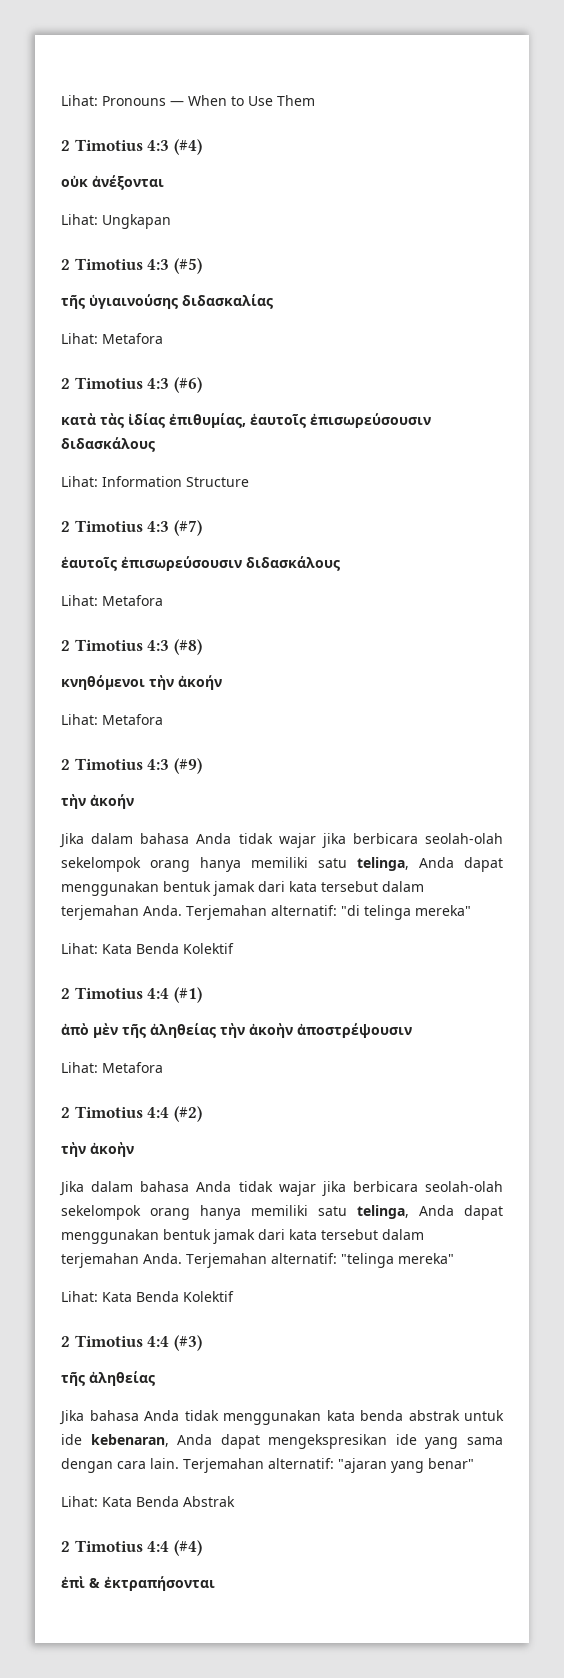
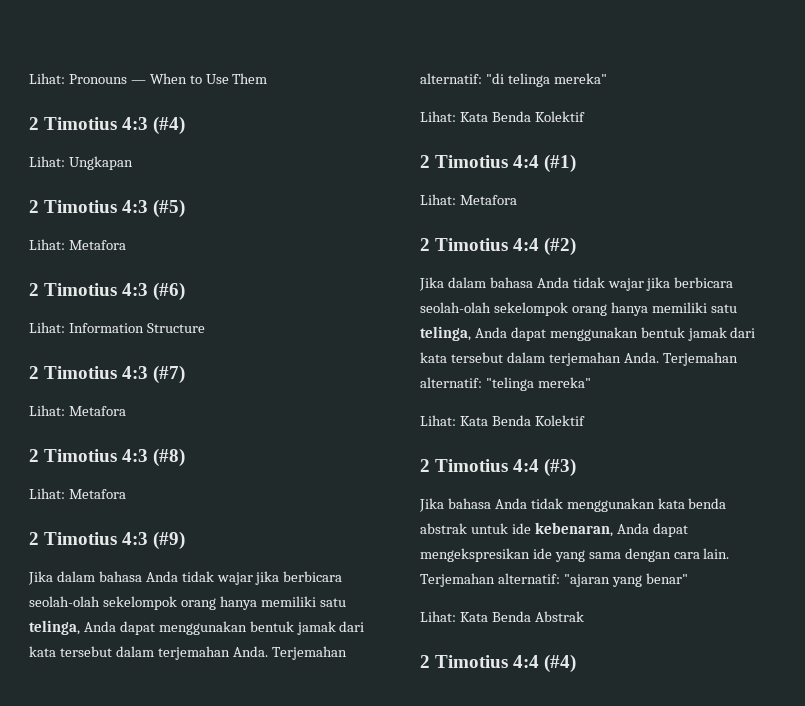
- οὐκ ἀνέξονται
- τῆς ὑγιαινούσης διδασκαλίας
- κατὰ τὰς ἰδίας ἐπιθυμίας, ἑαυτοῖς ἐπισωρεύσουσιν διδασκάλους
  2 Timotius 4:3 (#7)
- ἑαυτοῖς ἐπισωρεύσουσιν διδασκάλους
- κνηθόμενοι τὴν ἀκοήν
  2 Timotius 4:3 (#9)
- τὴν ἀκοήν
- ἀπὸ μὲν τῆς ἀληθείας τὴν ἀκοὴν ἀποστρέψουσιν
  2 Timotius 4:4 (#2)
- τὴν ἀκοὴν
  2 Timotius 4:4 (#3)
- τῆς ἀληθείας
- ἐπὶ & ἐκτραπήσονται

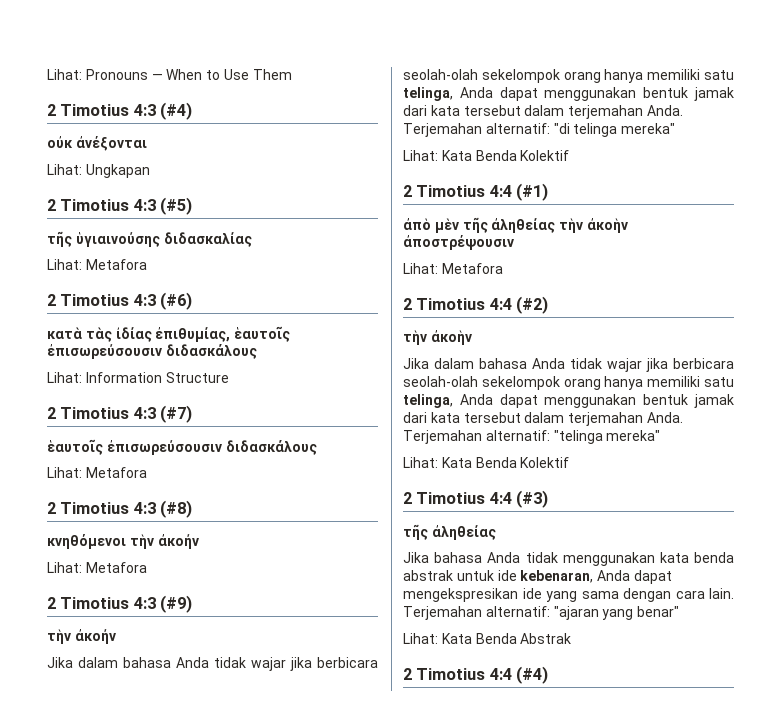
+ οὐκ ἀνέξονται
+ τῆς ὑγιαινούσης διδασκαλίας
+ κατὰ τὰς ἰδίας ἐπιθυμίας, ἑαυτοῖς ἐπισωρεύσουσιν διδασκάλους
  2 Timotius 4:3 (#7)
+ ἑαυτοῖς ἐπισωρεύσουσιν διδασκάλους
+ κνηθόμενοι τὴν ἀκοήν
  2 Timotius 4:3 (#9)
+ τὴν ἀκοήν
+ ἀπὸ μὲν τῆς ἀληθείας τὴν ἀκοὴν ἀποστρέψουσιν
  2 Timotius 4:4 (#2)
+ τὴν ἀκοὴν
  2 Timotius 4:4 (#3)
+ τῆς ἀληθείας

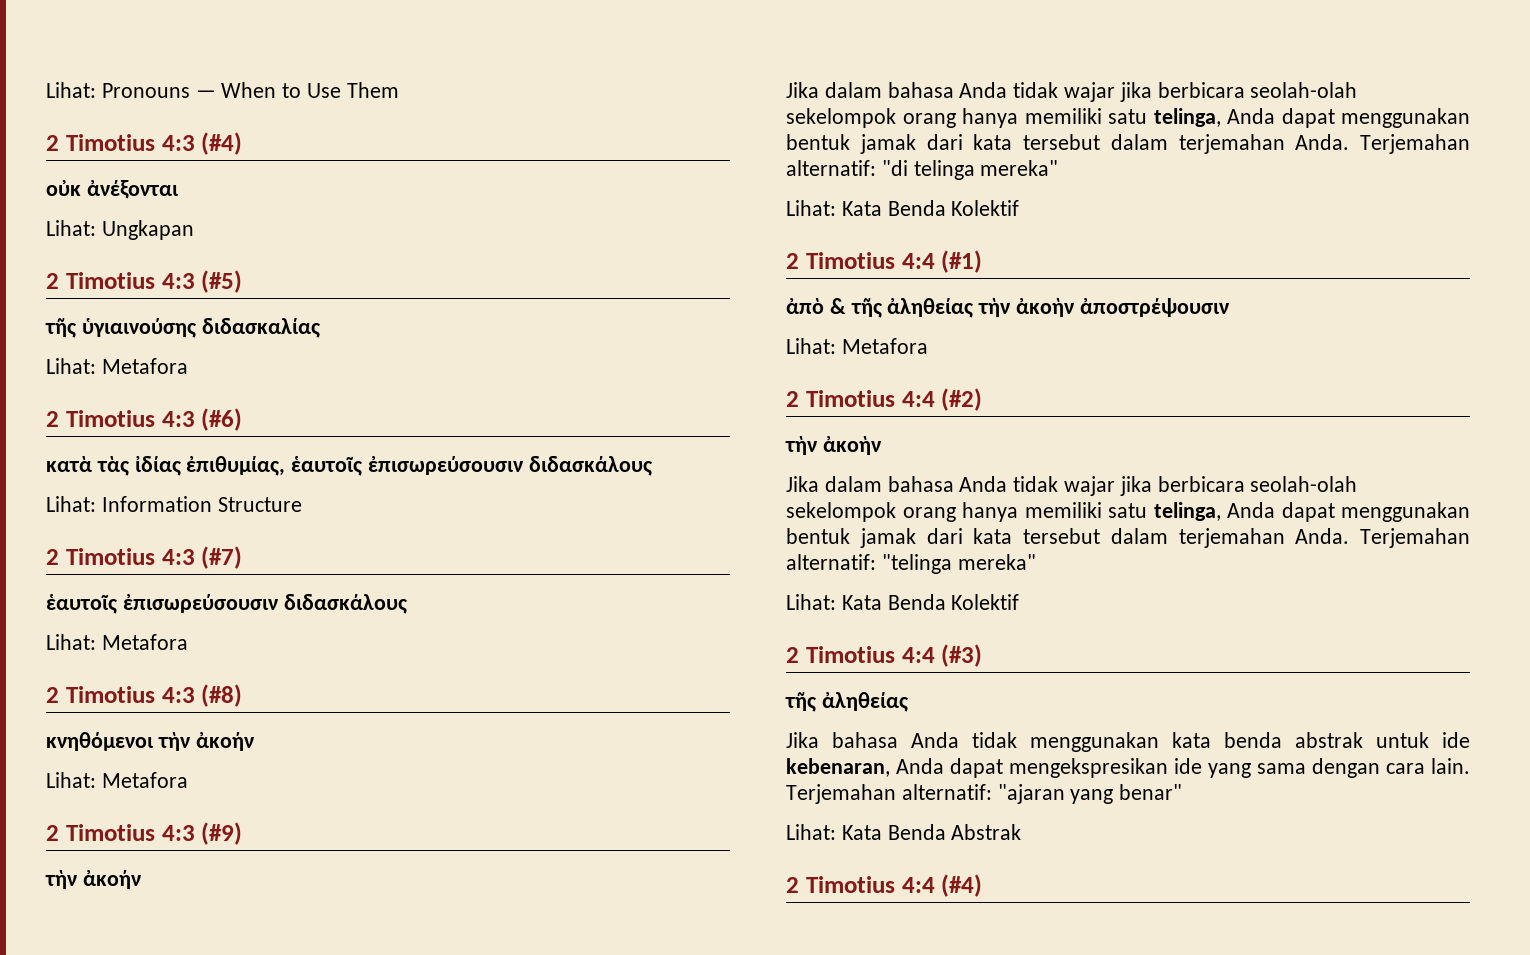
- ἀπὸ μὲν τῆς ἀληθείας τὴν ἀκοὴν ἀποστρέψουσιν
+ ἀπὸ & τῆς ἀληθείας τὴν ἀκοὴν ἀποστρέψουσιν

